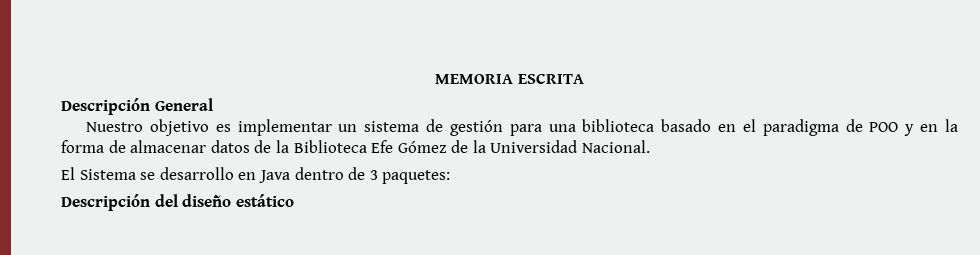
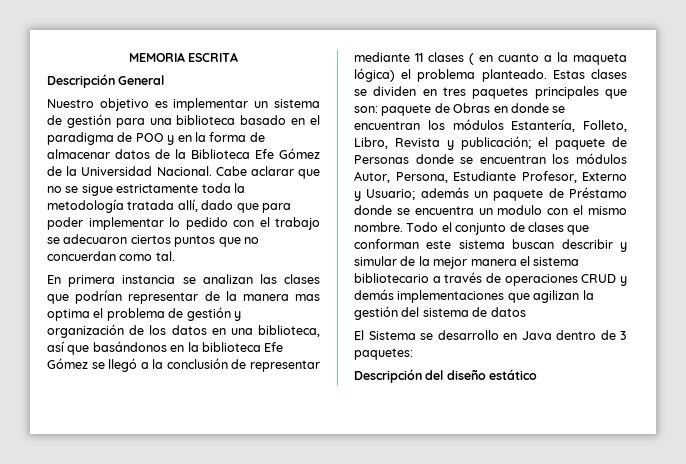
+ Cabe aclarar que no se sigue estrictamente toda la metodología tratada allí, dado que para poder implementar lo pedido con el trabajo se adecuaron ciertos puntos que no concuerdan como tal.
+ En primera instancia se analizan las clases que podrían representar de la manera mas optima el problema de gestión y organización de los datos en una biblioteca, así que basándonos en la biblioteca Efe Gómez se llegó a la conclusión de representar mediante 11 clases ( en cuanto a la maqueta lógica) el problema planteado. Estas clases se dividen en tres paquetes principales que son: paquete de Obras en donde se encuentran los módulos Estantería, Folleto, Libro, Revista y publicación; el paquete de Personas donde se encuentran los módulos Autor, Persona, Estudiante Profesor, Externo y Usuario; además un paquete de Préstamo donde se encuentra un modulo con el mismo nombre. Todo el conjunto de clases que conforman este sistema buscan describir y simular de la mejor manera el sistema bibliotecario a través de operaciones CRUD y demás implementaciones que agilizan la gestión del sistema de datos

